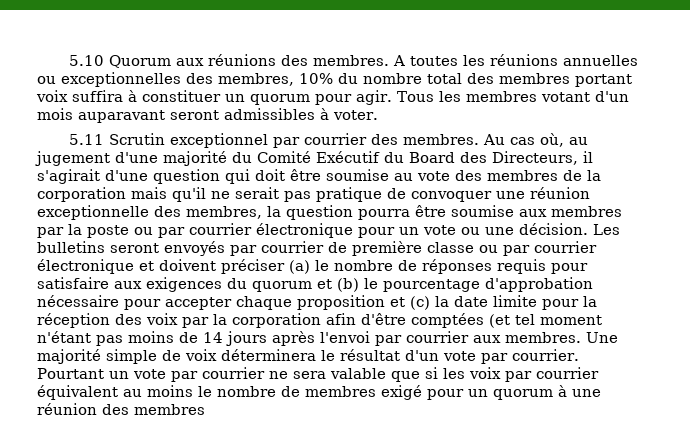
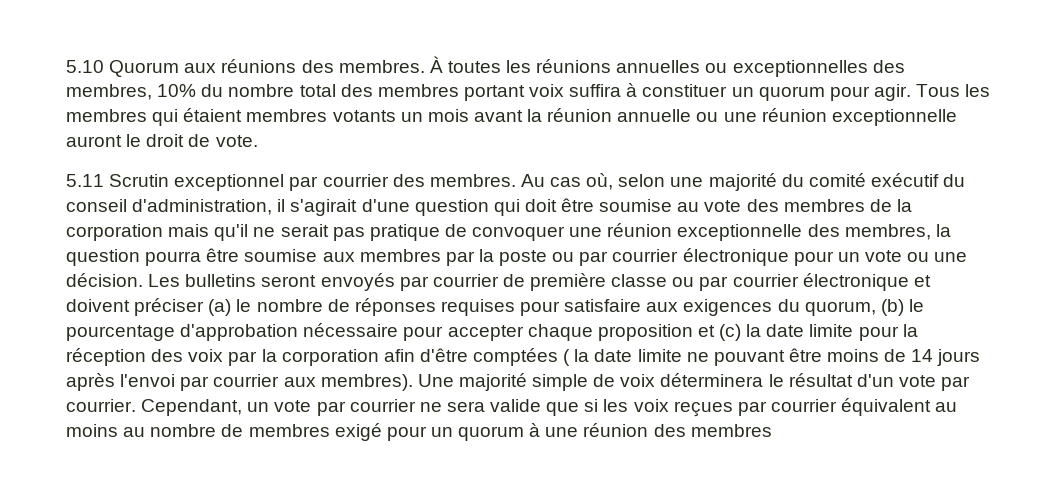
- A toutes les réunions annuelles ou exceptionnelles des membres, 10% du nombre total des membres portant voix suffira à constituer un quorum pour agir.
+ À toutes les réunions annuelles ou exceptionnelles des membres, 10% du nombre total des membres portant voix suffira à constituer un quorum pour agir.
- Tous les membres votant d'un mois auparavant seront admissibles à voter.
+ Tous les membres qui étaient membres votants un mois avant la réunion annuelle ou une réunion exceptionnelle auront le droit de vote.
- Au cas où, au jugement d'une majorité du Comité Exécutif du Board des Directeurs, il s'agirait d'une question qui doit être soumise au vote des membres de la corporation mais qu'il ne serait pas pratique de convoquer une réunion exceptionnelle des membres, la question pourra être soumise aux membres par la poste ou par courrier électronique pour un vote ou une décision.
+ Au cas où, selon une majorité du comité exécutif du conseil d'administration, il s'agirait d'une question qui doit être soumise au vote des membres de la corporation mais qu'il ne serait pas pratique de convoquer une réunion exceptionnelle des membres, la question pourra être soumise aux membres par la poste ou par courrier électronique pour un vote ou une décision.
- Les bulletins seront envoyés par courrier de première classe ou par courrier électronique et doivent préciser (a) le nombre de réponses requis pour satisfaire aux exigences du quorum et (b) le pourcentage d'approbation nécessaire pour accepter chaque proposition et (c) la date limite pour la réception des voix par la corporation afin d'être comptées (et tel moment n'étant pas moins de 14 jours après l'envoi par courrier aux membres.
+ Les bulletins seront envoyés par courrier de première classe ou par courrier électronique et doivent préciser (a) le nombre de réponses requises pour satisfaire aux exigences du quorum, (b) le pourcentage d'approbation nécessaire pour accepter chaque proposition et (c) la date limite pour la réception des voix par la corporation afin d'être comptées ( la date limite ne pouvant être moins de 14 jours après l'envoi par courrier aux membres).
- Pourtant un vote par courrier ne sera valable que si les voix par courrier équivalent au moins le nombre de membres exigé pour un quorum à une réunion des membres
+ Cependant, un vote par courrier ne sera valide que si les voix reçues par courrier équivalent au moins au nombre de membres exigé pour un quorum à une réunion des membres

